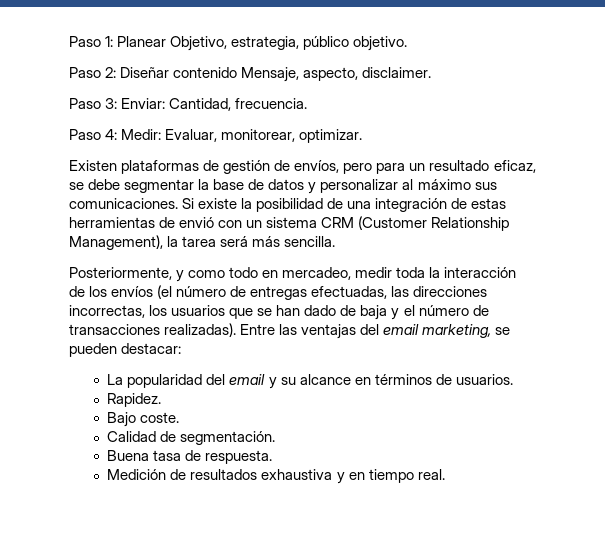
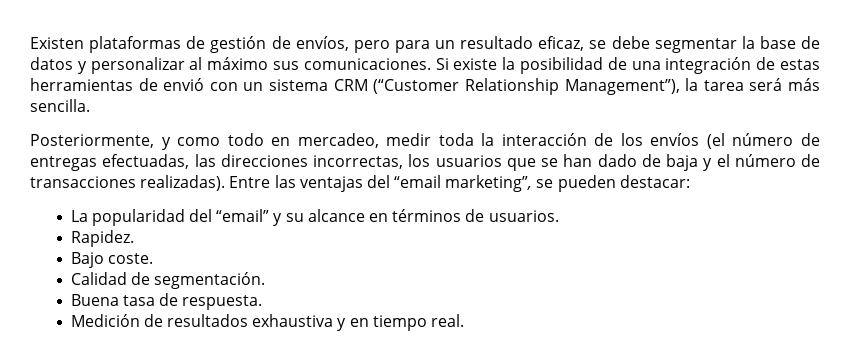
- Paso 1: Planear Objetivo, estrategia, público objetivo.
- Paso 2: Diseñar contenido Mensaje, aspecto, disclaimer.
- Paso 3: Enviar: Cantidad, frecuencia.
- Paso 4: Medir: Evaluar, monitorear, optimizar.
- Si existe la posibilidad de una integración de estas herramientas de envió con un sistema CRM (Customer Relationship Management), la tarea será más sencilla.
+ Si existe la posibilidad de una integración de estas herramientas de envió con un sistema CRM (“Customer Relationship Management”), la tarea será más sencilla.
- Entre las ventajas del email marketing, se pueden destacar:
+ Entre las ventajas del “email marketing”, se pueden destacar:
- La popularidad del email y su alcance en términos de usuarios.
+ La popularidad del “email” y su alcance en términos de usuarios.

